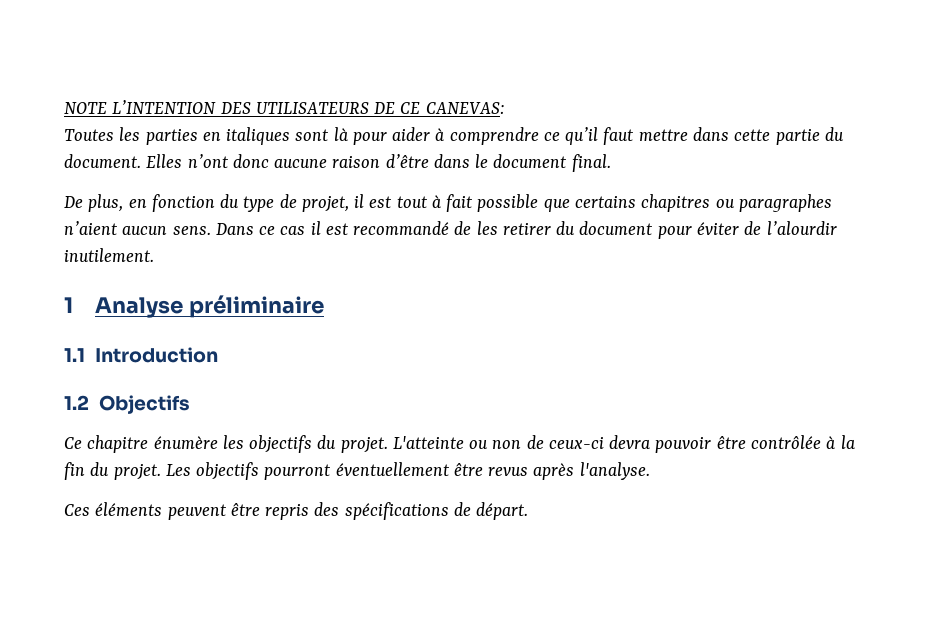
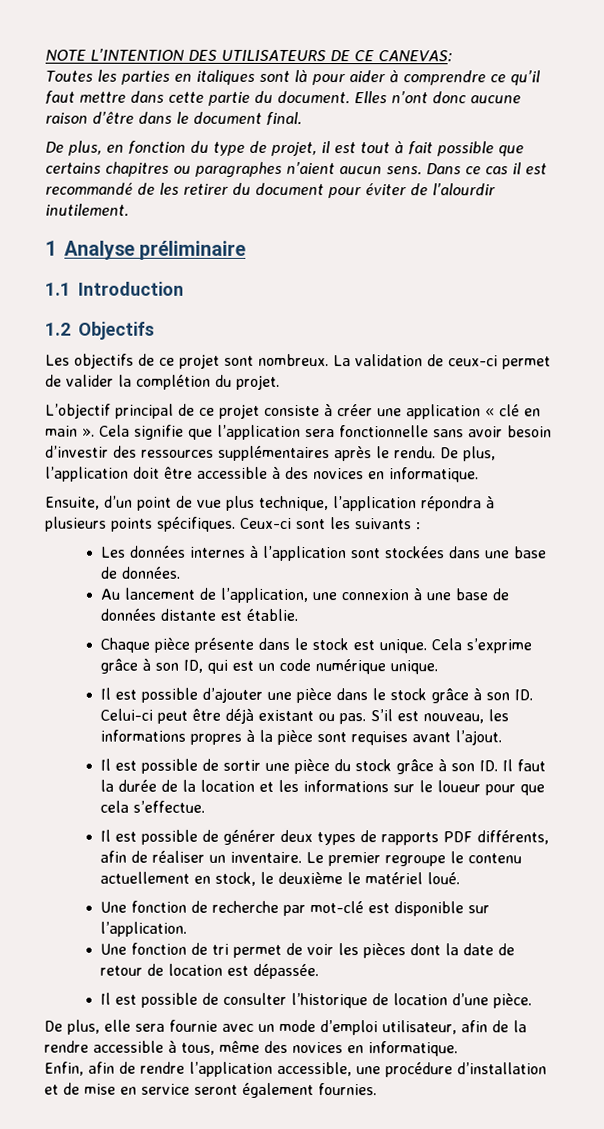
- Ce chapitre énumère les objectifs du projet. L'atteinte ou non de ceux-ci devra pouvoir être contrôlée à la fin du projet. Les objectifs pourront éventuellement être revus après l'analyse.
- Ces éléments peuvent être repris des spécifications de départ.
+ Les objectifs de ce projet sont nombreux. La validation de ceux-ci permet de valider la complétion du projet.
+ L’objectif principal de ce projet consiste à créer une application « clé en main ». Cela signifie que l’application sera fonctionnelle sans avoir besoin d’investir des ressources supplémentaires après le rendu. De plus, l’application doit être accessible à des novices en informatique.
+ Ensuite, d’un point de vue plus technique, l’application répondra à plusieurs points spécifiques. Ceux-ci sont les suivants :
+ Les données internes à l’application sont stockées dans une base de données.
+ Au lancement de l’application, une connexion à une base de données distante est établie.
+ Chaque pièce présente dans le stock est unique. Cela s’exprime grâce à son ID, qui est un code numérique unique.
+ Il est possible d’ajouter une pièce dans le stock grâce à son ID. Celui-ci peut être déjà existant ou pas. S’il est nouveau, les informations propres à la pièce sont requises avant l’ajout.
+ Il est possible de sortir une pièce du stock grâce à son ID. Il faut la durée de la location et les informations sur le loueur pour que cela s’effectue.
+ Il est possible de générer deux types de rapports PDF différents, afin de réaliser un inventaire. Le premier regroupe le contenu actuellement en stock, le deuxième le matériel loué.
+ Une fonction de recherche par mot-clé est disponible sur l’application.
+ Une fonction de tri permet de voir les pièces dont la date de retour de location est dépassée.
+ Il est possible de consulter l’historique de location d’une pièce.
+ De plus, elle sera fournie avec un mode d’emploi utilisateur, afin de la rendre accessible à tous, même des novices en informatique.
+ Enfin, afin de rendre l’application accessible, une procédure d’installation et de mise en service seront également fournies.

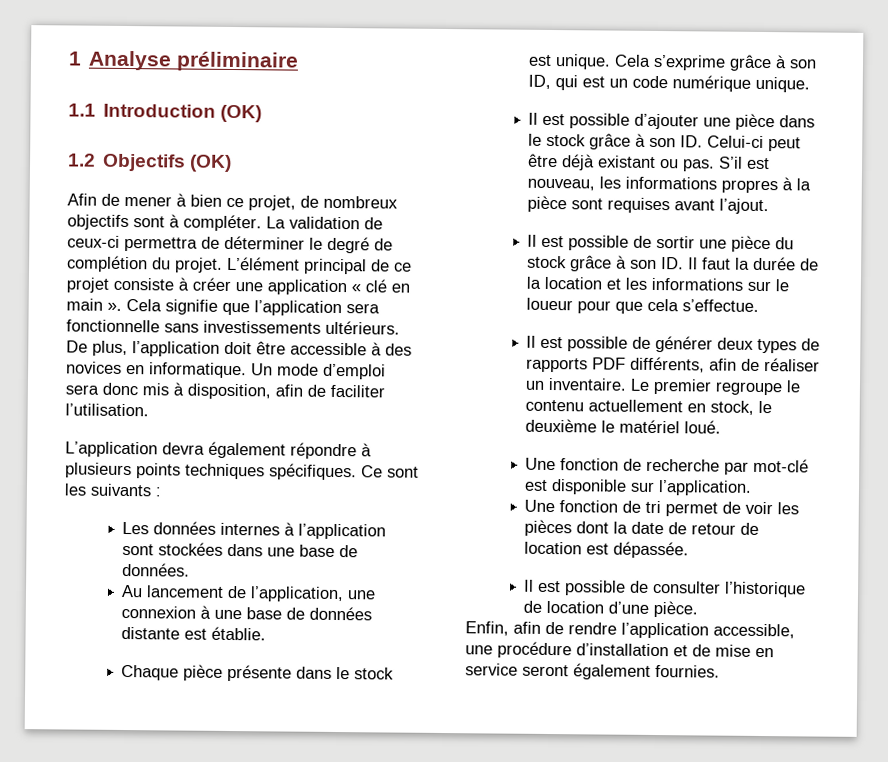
- NOTE L’INTENTION DES UTILISATEURS DE CE CANEVAS:
- Toutes les parties en italiques sont là pour aider à comprendre ce qu’il faut mettre dans cette partie du document. Elles n’ont donc aucune raison d’être dans le document final.
- De plus, en fonction du type de projet, il est tout à fait possible que certains chapitres ou paragraphes n’aient aucun sens. Dans ce cas il est recommandé de les retirer du document pour éviter de l’alourdir inutilement.
- 1.1 Introduction
+ 1.1 Introduction (OK)
- 1.2 Objectifs
- Les objectifs de ce projet sont nombreux. La validation de ceux-ci permet de valider la complétion du projet.
- L’objectif principal de ce projet consiste à créer une application « clé en main ».
+ 1.2 Objectifs (OK)
+ Afin de mener à bien ce projet, de nombreux objectifs sont à compléter. La validation de ceux-ci permettra de déterminer le degré de complétion du projet. L’élément principal de ce projet consiste à créer une application « clé en main ».
- Cela signifie que l’application sera fonctionnelle sans avoir besoin d’investir des ressources supplémentaires après le rendu.
+ Cela signifie que l’application sera fonctionnelle sans investissements ultérieurs.
- De plus, l’application doit être accessible à des novices en informatique.
- Ensuite, d’un point de vue plus technique, l’application répondra à plusieurs points spécifiques. Ceux-ci sont les suivants :
+ De plus, l’application doit être accessible à des novices en informatique. Un mode d’emploi sera donc mis à disposition, afin de faciliter l’utilisation.
+ L’application devra également répondre à plusieurs points techniques spécifiques. Ce sont les suivants :
- De plus, elle sera fournie avec un mode d’emploi utilisateur, afin de la rendre accessible à tous, même des novices en informatique.

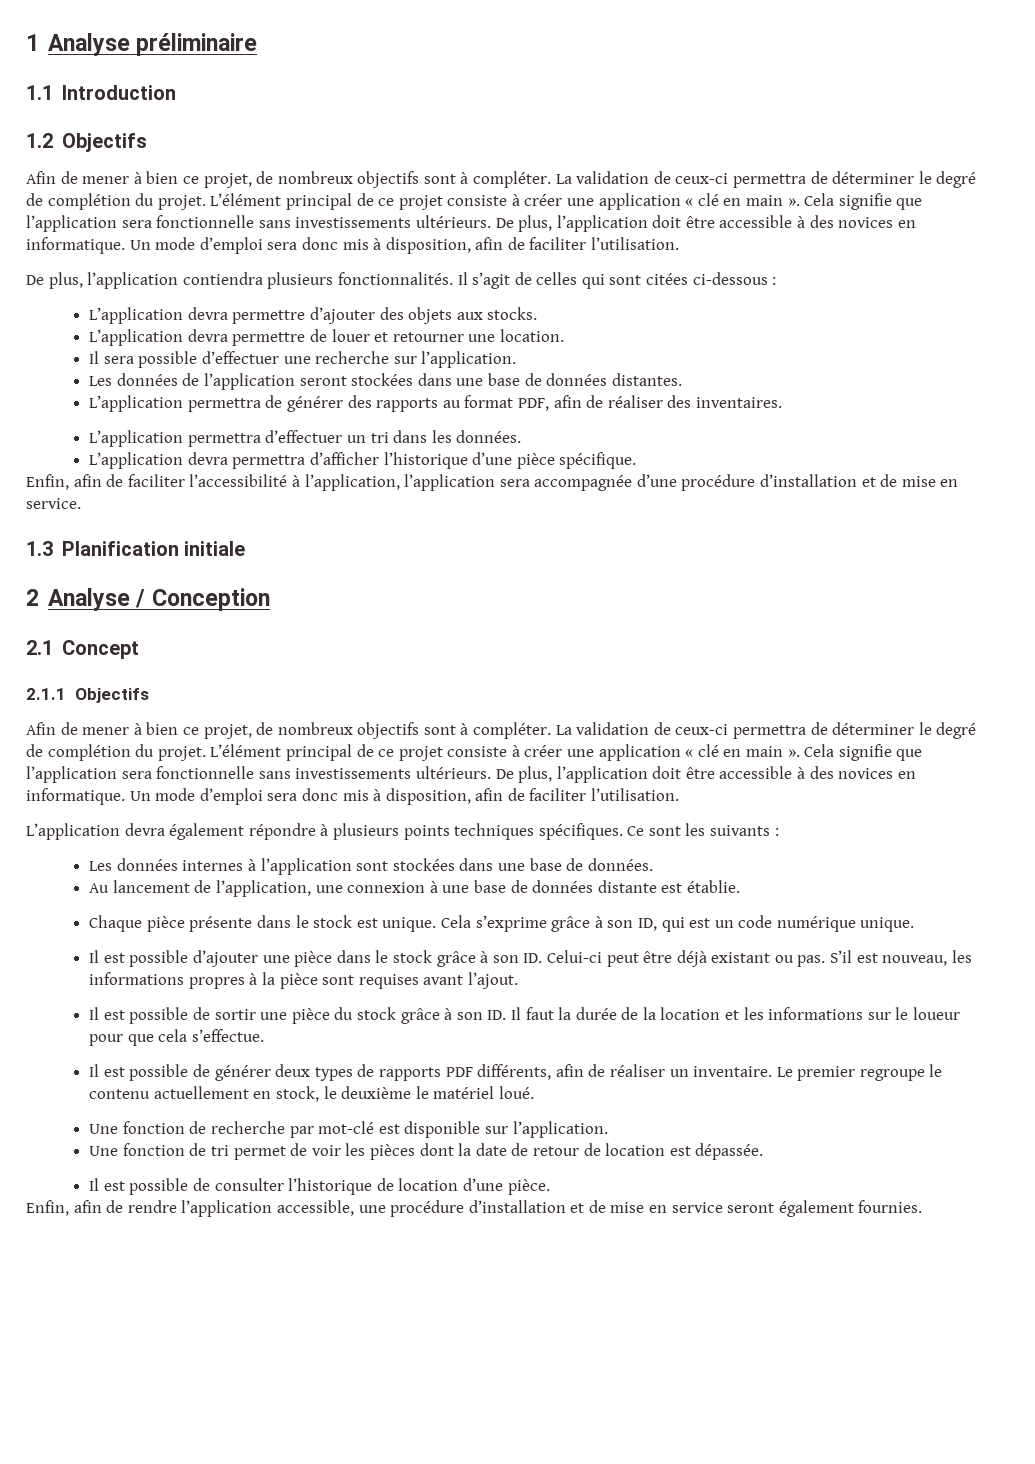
- 1.1 Introduction (OK)
+ 1.1 Introduction
- 1.2 Objectifs (OK)
+ 1.2 Objectifs
+ Afin de mener à bien ce projet, de nombreux objectifs sont à compléter. La validation de ceux-ci permettra de déterminer le degré de complétion du projet. L’élément principal de ce projet consiste à créer une application « clé en main ». Cela signifie que l’application sera fonctionnelle sans investissements ultérieurs. De plus, l’application doit être accessible à des novices en informatique. Un mode d’emploi sera donc mis à disposition, afin de faciliter l’utilisation.
+ De plus, l’application contiendra plusieurs fonctionnalités. Il s’agit de celles qui sont citées ci-dessous :
+ L’application devra permettre d’ajouter des objets aux stocks.
+ L’application devra permettre de louer et retourner une location.
+ Il sera possible d’effectuer une recherche sur l’application.
+ Les données de l’application seront stockées dans une base de données distantes.
+ L’application permettra de générer des rapports au format PDF, afin de réaliser des inventaires.
+ L’application permettra d’effectuer un tri dans les données.
+ L’application devra permettra d’afficher l’historique d’une pièce spécifique.
+ Enfin, afin de faciliter l’accessibilité à l’application, l’application sera accompagnée d’une procédure d’installation et de mise en service.
+ 1.3 Planification initiale
+ 2 Analyse / Conception
+ 2.1 Concept
+ 2.1.1 Objectifs

